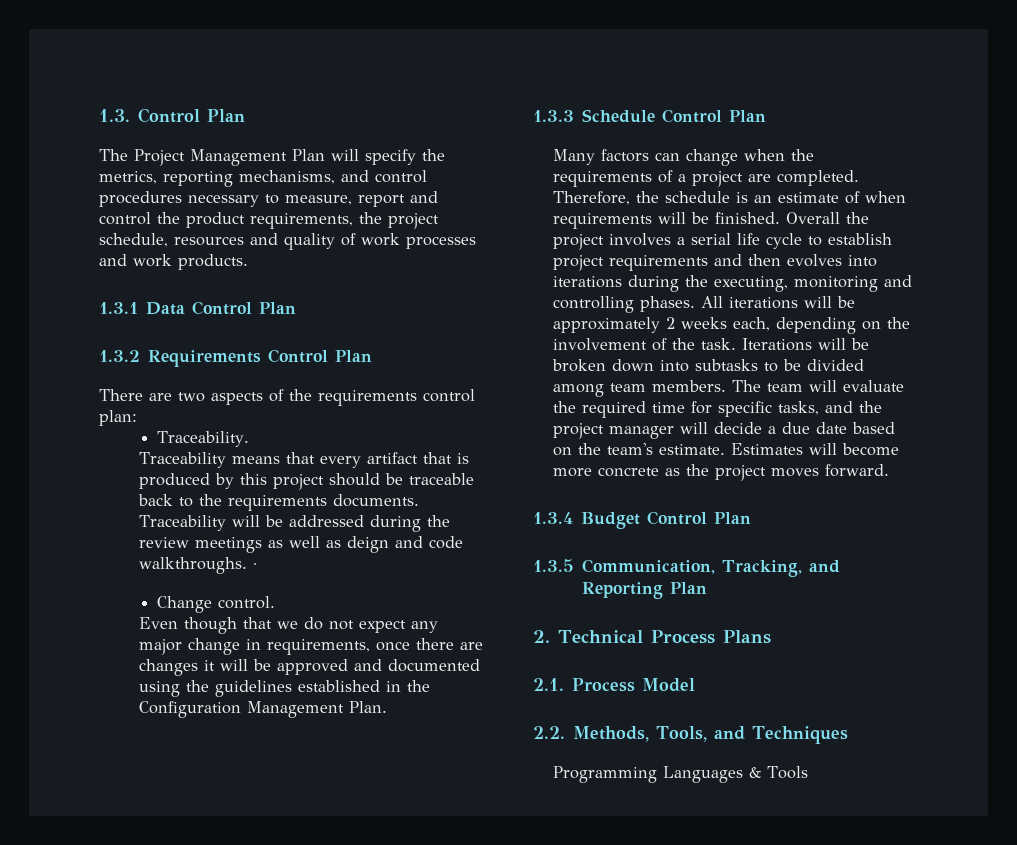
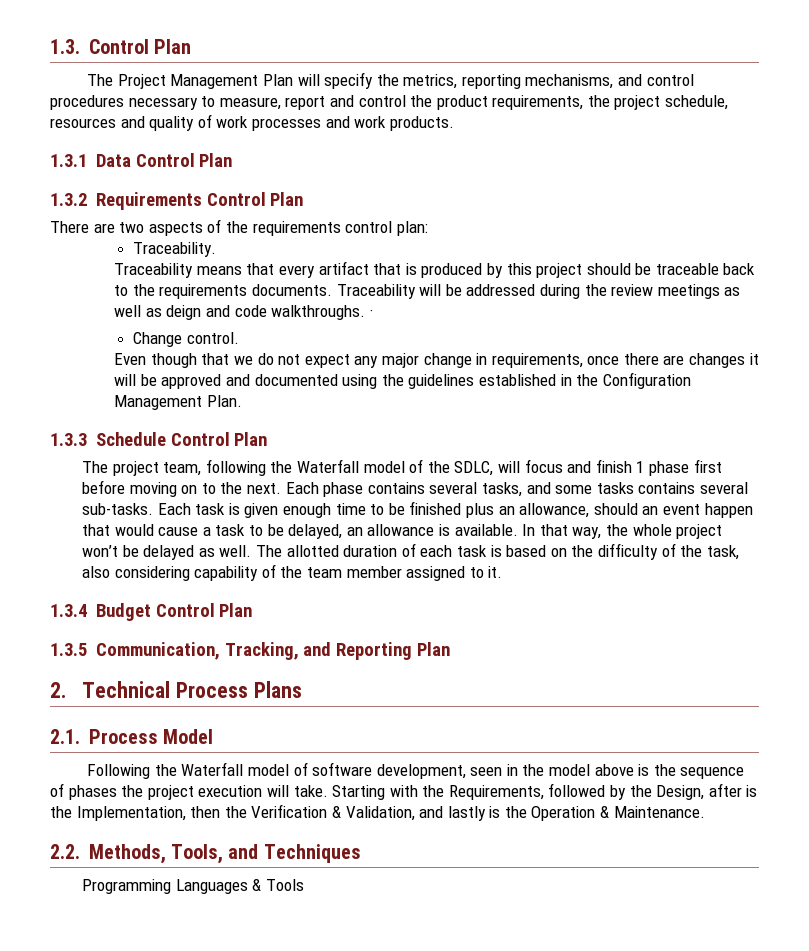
- Many factors can change when the requirements of a project are completed. Therefore, the schedule is an estimate of when requirements will be finished. Overall the project involves a serial life cycle to establish project requirements and then evolves into iterations during the executing, monitoring and controlling phases. All iterations will be approximately 2 weeks each, depending on the involvement of the task. Iterations will be broken down into subtasks to be divided among team members. The team will evaluate the required time for specific tasks, and the project manager will decide a due date based on the team's estimate. Estimates will become more concrete as the project moves forward.
+ The project team, following the Waterfall model of the SDLC, will focus and finish 1 phase first before moving on to the next. Each phase contains several tasks, and some tasks contains several sub-tasks. Each task is given enough time to be finished plus an allowance, should an event happen that would cause a task to be delayed, an allowance is available. In that way, the whole project won’t be delayed as well. The allotted duration of each task is based on the difficulty of the task, also considering capability of the team member assigned to it.
+ Following the Waterfall model of software development, seen in the model above is the sequence of phases the project execution will take. Starting with the Requirements, followed by the Design, after is the Implementation, then the Verification & Validation, and lastly is the Operation & Maintenance.

